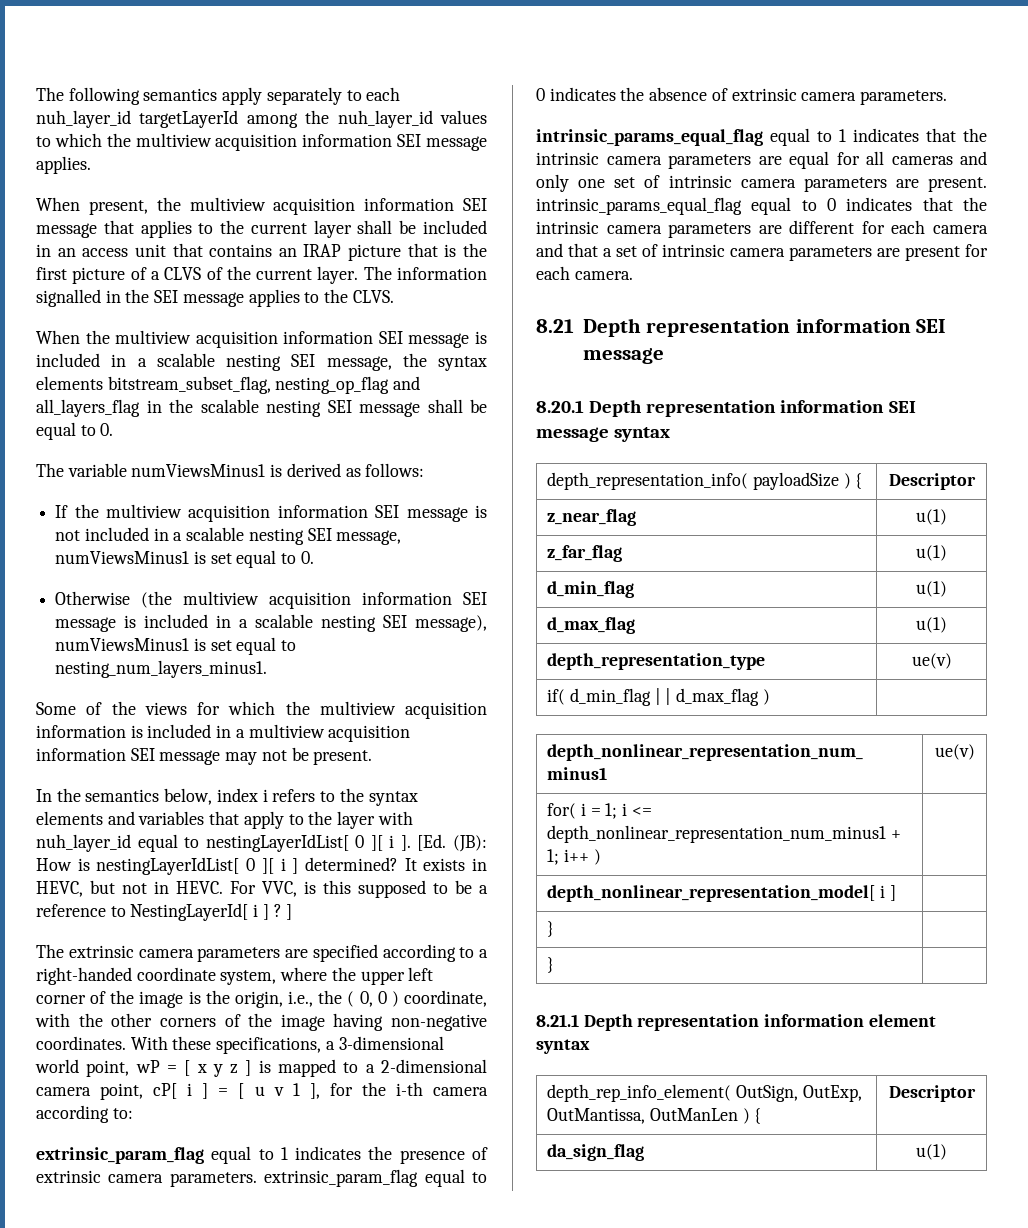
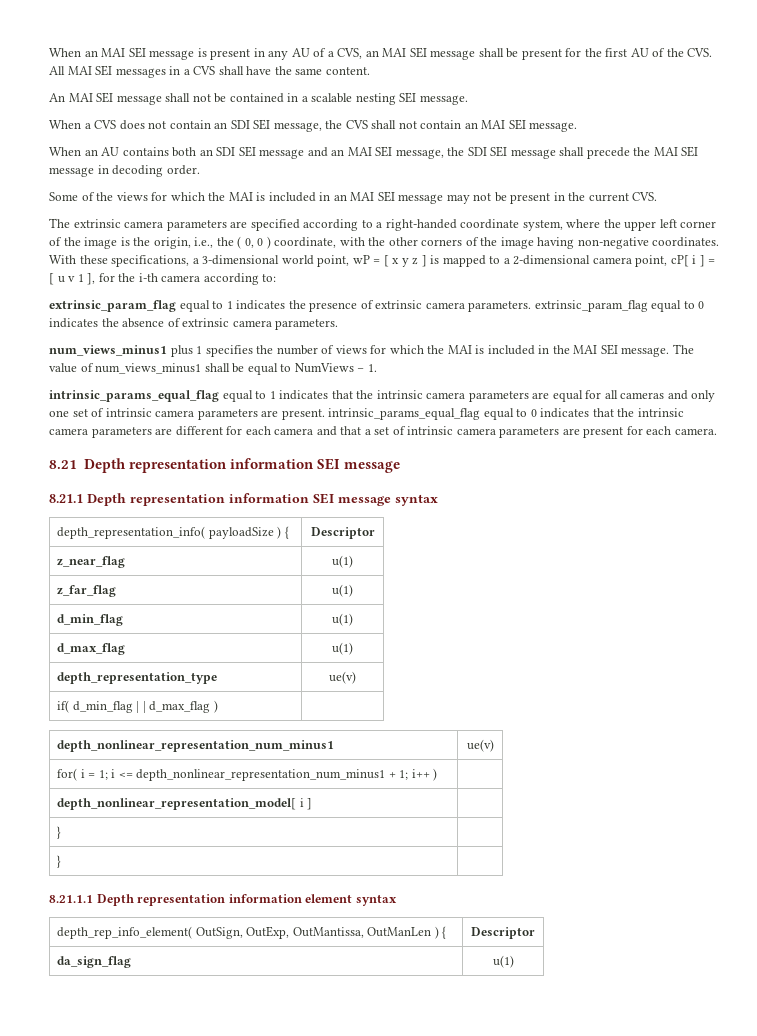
- The following semantics apply separately to each nuh_layer_id targetLayerId among the nuh_layer_id values to which the multiview acquisition information SEI message applies.
- When present, the multiview acquisition information SEI message that applies to the current layer shall be included in an access unit that contains an IRAP picture that is the first picture of a CLVS of the current layer. The information signalled in the SEI message applies to the CLVS.
- When the multiview acquisition information SEI message is included in a scalable nesting SEI message, the syntax elements bitstream_subset_flag, nesting_op_flag and all_layers_flag in the scalable nesting SEI message shall be equal to 0.
- The variable numViewsMinus1 is derived as follows:
- If the multiview acquisition information SEI message is not included in a scalable nesting SEI message, numViewsMinus1 is set equal to 0.
- Otherwise (the multiview acquisition information SEI message is included in a scalable nesting SEI message), numViewsMinus1 is set equal to nesting_num_layers_minus1.
+ When an MAI SEI message is present in any AU of a CVS, an MAI SEI message shall be present for the first AU of the CVS. All MAI SEI messages in a CVS shall have the same content.
+ An MAI SEI message shall not be contained in a scalable nesting SEI message.
+ When a CVS does not contain an SDI SEI message, the CVS shall not contain an MAI SEI message.
+ When an AU contains both an SDI SEI message and an MAI SEI message, the SDI SEI message shall precede the MAI SEI message in decoding order.
- Some of the views for which the multiview acquisition information is included in a multiview acquisition information SEI message may not be present.
- In the semantics below, index i refers to the syntax elements and variables that apply to the layer with nuh_layer_id equal to nestingLayerIdList[ 0 ][ i ]. [Ed. (JB): How is nestingLayerIdList[ 0 ][ i ] determined? It exists in HEVC, but not in HEVC. For VVC, is this supposed to be a reference to NestingLayerId[ i ] ? ]
+ Some of the views for which the MAI is included in an MAI SEI message may not be present in the current CVS.
+ num_views_minus1 plus 1 specifies the number of views for which the MAI is included in the MAI SEI message. The value of num_views_minus1 shall be equal to NumViews − 1.
- 8.20.1 Depth representation information SEI message syntax
+ 8.21.1 Depth representation information SEI message syntax
- 8.21.1 Depth representation information element syntax
+ 8.21.1.1 Depth representation information element syntax

